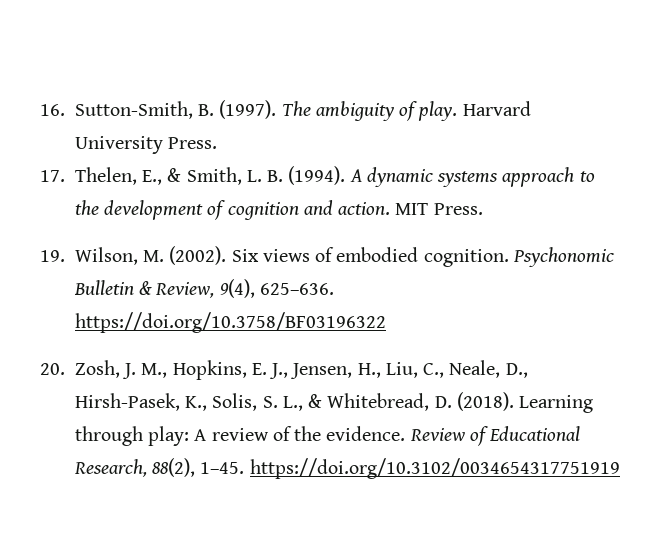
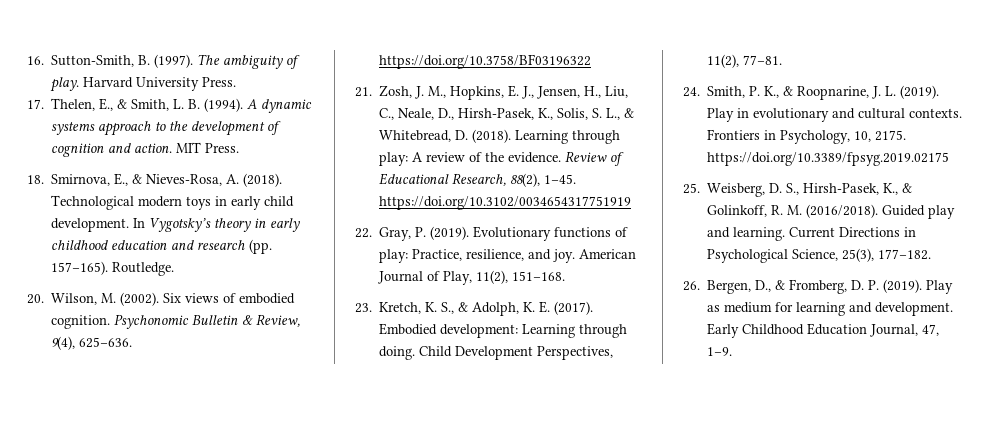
- 19. Wilson, M. (2002).
+ 18. Smirnova, E., & Nieves-Rosa, A. (2018). Technological modern toys in early child development. In Vygotsky’s theory in early childhood education and research (pp. 157–165). Routledge.
+ 20. Wilson, M. (2002).
- 20. Zosh, J. M., Hopkins, E. J., Jensen, H., Liu, C., Neale, D., Hirsh-Pasek, K., Solis, S. L., & Whitebread, D. (2018).
+ 21. Zosh, J. M., Hopkins, E. J., Jensen, H., Liu, C., Neale, D., Hirsh-Pasek, K., Solis, S. L., & Whitebread, D. (2018).
+ 22. Gray, P. (2019). Evolutionary functions of play: Practice, resilience, and joy. American Journal of Play, 11(2), 151–168.
+ 23. Kretch, K. S., & Adolph, K. E. (2017). Embodied development: Learning through doing. Child Development Perspectives, 11(2), 77–81.
+ 24. Smith, P. K., & Roopnarine, J. L. (2019). Play in evolutionary and cultural contexts. Frontiers in Psychology, 10, 2175. https://doi.org/10.3389/fpsyg.2019.02175
+ 25. Weisberg, D. S., Hirsh-Pasek, K., & Golinkoff, R. M. (2016/2018). Guided play and learning. Current Directions in Psychological Science, 25(3), 177–182.
+ 26. Bergen, D., & Fromberg, D. P. (2019). Play as medium for learning and development. Early Childhood Education Journal, 47, 1–9.

